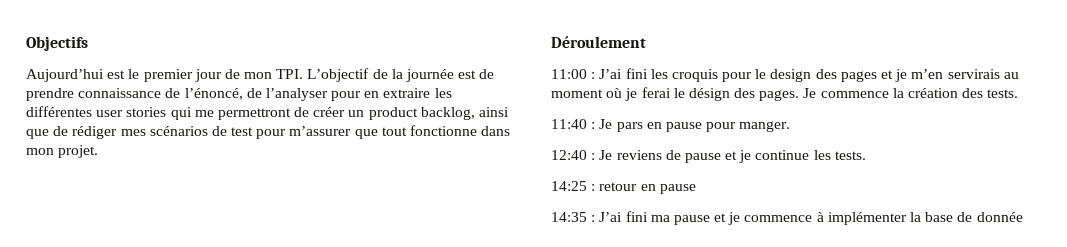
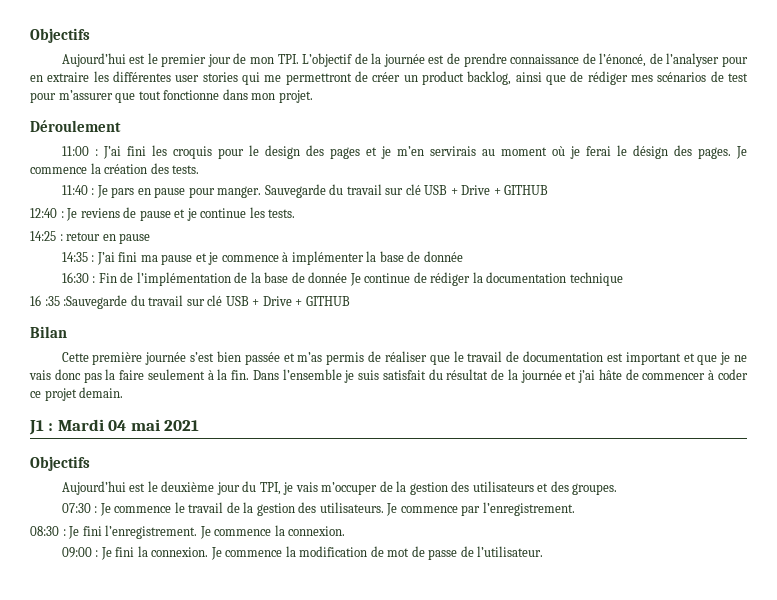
+ Sauvegarde du travail sur clé USB + Drive + GITHUB
+ 16:30 : Fin de l’implémentation de la base de donnée Je continue de rédiger la documentation technique
+ 16 :35 :Sauvegarde du travail sur clé USB + Drive + GITHUB
+ Bilan
+ Cette première journée s’est bien passée et m’as permis de réaliser que le travail de documentation est important et que je ne vais donc pas la faire seulement à la fin. Dans l’ensemble je suis satisfait du résultat de la journée et j’ai hâte de commencer à coder ce projet demain.
+ J1 : Mardi 04 mai 2021
+ Objectifs
+ Aujourd’hui est le deuxième jour du TPI, je vais m’occuper de la gestion des utilisateurs et des groupes.
+ 07:30 : Je commence le travail de la gestion des utilisateurs. Je commence par l’enregistrement.
+ 08:30 : Je fini l’enregistrement. Je commence la connexion.
+ 09:00 : Je fini la connexion. Je commence la modification de mot de passe de l’utilisateur.

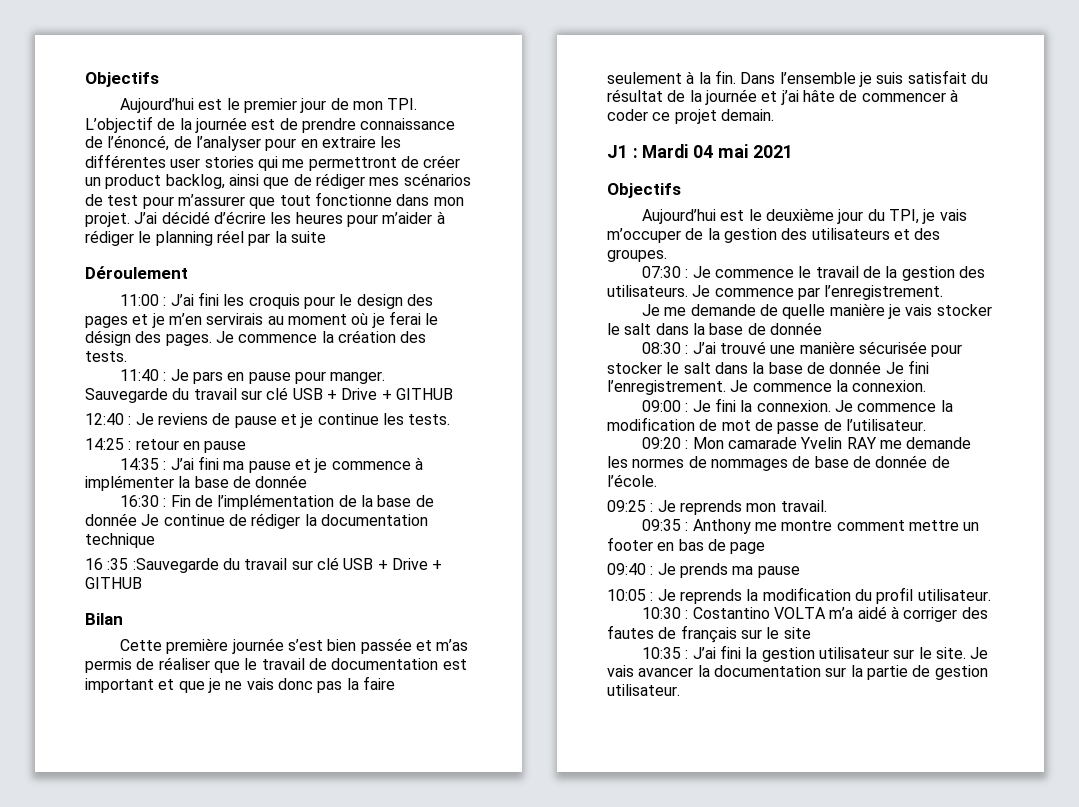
+ J’ai décidé d’écrire les heures pour m’aider à rédiger le planning réel par la suite
- 08:30 : Je fini l’enregistrement.
+ Je me demande de quelle manière je vais stocker le salt dans la base de donnée
+ 08:30 : J’ai trouvé une manière sécurisée pour stocker le salt dans la base de donnée Je fini l’enregistrement.
+ 09:20 : Mon camarade Yvelin RAY me demande les normes de nommages de base de donnée de l’école.
+ 09:25 : Je reprends mon travail.
+ 09:35 : Anthony me montre comment mettre un footer en bas de page
+ 09:40 : Je prends ma pause
+ 10:05 : Je reprends la modification du profil utilisateur.
+ 10:30 : Costantino VOLTA m’a aidé à corriger des fautes de français sur le site
+ 10:35 : J’ai fini la gestion utilisateur sur le site. Je vais avancer la documentation sur la partie de gestion utilisateur.

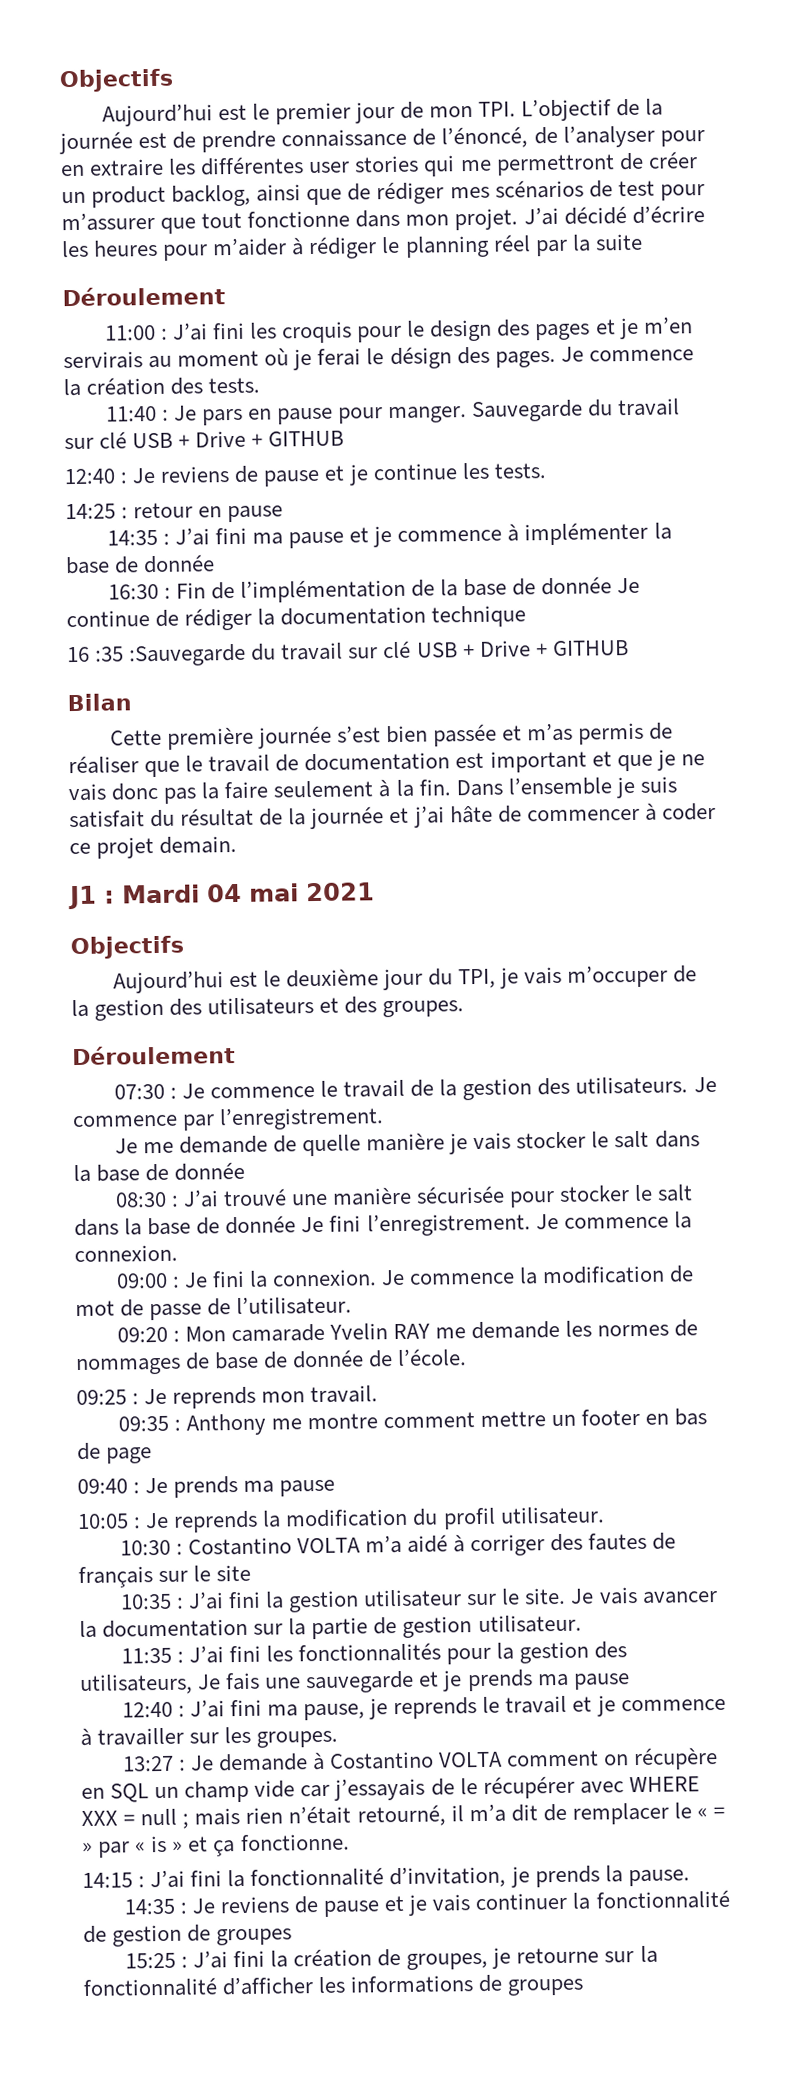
  Aujourd’hui est le deuxième jour du TPI, je vais m’occuper de la gestion des utilisateurs et des groupes.
+ Déroulement
+ 11:35 : J’ai fini les fonctionnalités pour la gestion des utilisateurs, Je fais une sauvegarde et je prends ma pause
+ 12:40 : J’ai fini ma pause, je reprends le travail et je commence à travailler sur les groupes.
+ 13:27 : Je demande à Costantino VOLTA comment on récupère en SQL un champ vide car j’essayais de le récupérer avec WHERE XXX = null ; mais rien n’était retourné, il m’a dit de remplacer le « = » par « is » et ça fonctionne.
+ 14:15 : J’ai fini la fonctionnalité d’invitation, je prends la pause.
+ 14:35 : Je reviens de pause et je vais continuer la fonctionnalité de gestion de groupes
+ 15:25 : J’ai fini la création de groupes, je retourne sur la fonctionnalité d’afficher les informations de groupes

